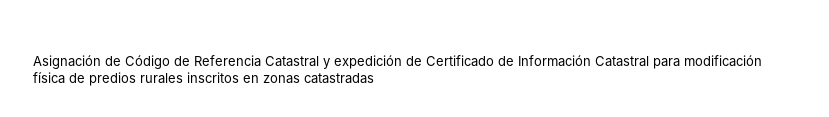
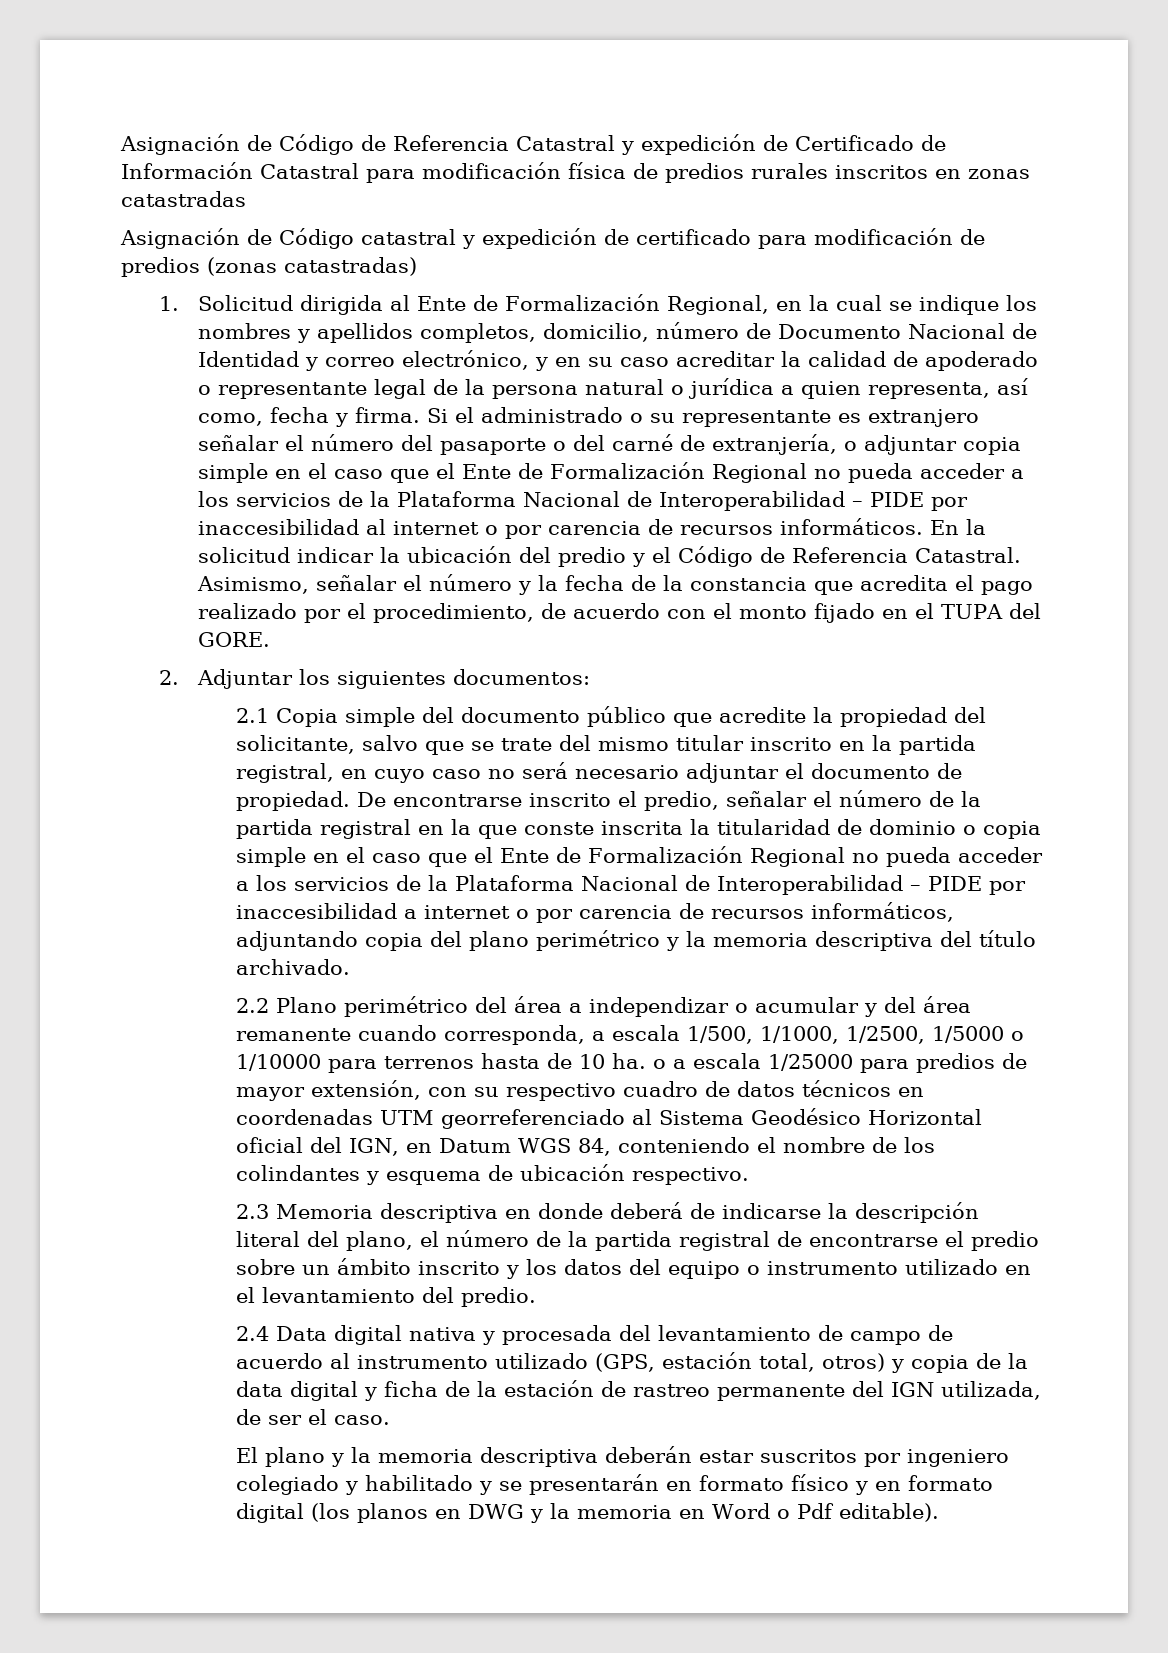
+ Asignación de Código catastral y expedición de certificado para modificación de predios (zonas catastradas)
+ 1. Solicitud dirigida al Ente de Formalización Regional, en la cual se indique los nombres y apellidos completos, domicilio, número de Documento Nacional de Identidad y correo electrónico, y en su caso acreditar la calidad de apoderado o representante legal de la persona natural o jurídica a quien representa, así como, fecha y firma. Si el administrado o su representante es extranjero señalar el número del pasaporte o del carné de extranjería, o adjuntar copia simple en el caso que el Ente de Formalización Regional no pueda acceder a los servicios de la Plataforma Nacional de Interoperabilidad – PIDE por inaccesibilidad al internet o por carencia de recursos informáticos. En la solicitud indicar la ubicación del predio y el Código de Referencia Catastral. Asimismo, señalar el número y la fecha de la constancia que acredita el pago realizado por el procedimiento, de acuerdo con el monto fijado en el TUPA del GORE.
+ 2. Adjuntar los siguientes documentos:
+ 2.1 Copia simple del documento público que acredite la propiedad del solicitante, salvo que se trate del mismo titular inscrito en la partida registral, en cuyo caso no será necesario adjuntar el documento de propiedad. De encontrarse inscrito el predio, señalar el número de la partida registral en la que conste inscrita la titularidad de dominio o copia simple en el caso que el Ente de Formalización Regional no pueda acceder a los servicios de la Plataforma Nacional de Interoperabilidad – PIDE por inaccesibilidad a internet o por carencia de recursos informáticos, adjuntando copia del plano perimétrico y la memoria descriptiva del título archivado.
+ 2.2 Plano perimétrico del área a independizar o acumular y del área remanente cuando corresponda, a escala 1/500, 1/1000, 1/2500, 1/5000 o 1/10000 para terrenos hasta de 10 ha. o a escala 1/25000 para predios de mayor extensión, con su respectivo cuadro de datos técnicos en coordenadas UTM georreferenciado al Sistema Geodésico Horizontal oficial del IGN, en Datum WGS 84, conteniendo el nombre de los colindantes y esquema de ubicación respectivo.
+ 2.3 Memoria descriptiva en donde deberá de indicarse la descripción literal del plano, el número de la partida registral de encontrarse el predio sobre un ámbito inscrito y los datos del equipo o instrumento utilizado en el levantamiento del predio.
+ 2.4 Data digital nativa y procesada del levantamiento de campo de acuerdo al instrumento utilizado (GPS, estación total, otros) y copia de la data digital y ficha de la estación de rastreo permanente del IGN utilizada, de ser el caso.
+ El plano y la memoria descriptiva deberán estar suscritos por ingeniero colegiado y habilitado y se presentarán en formato físico y en formato digital (los planos en DWG y la memoria en Word o Pdf editable).

